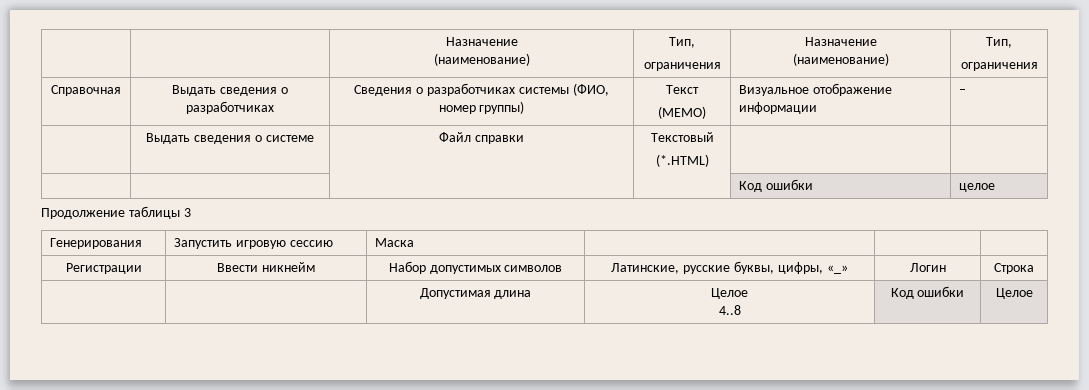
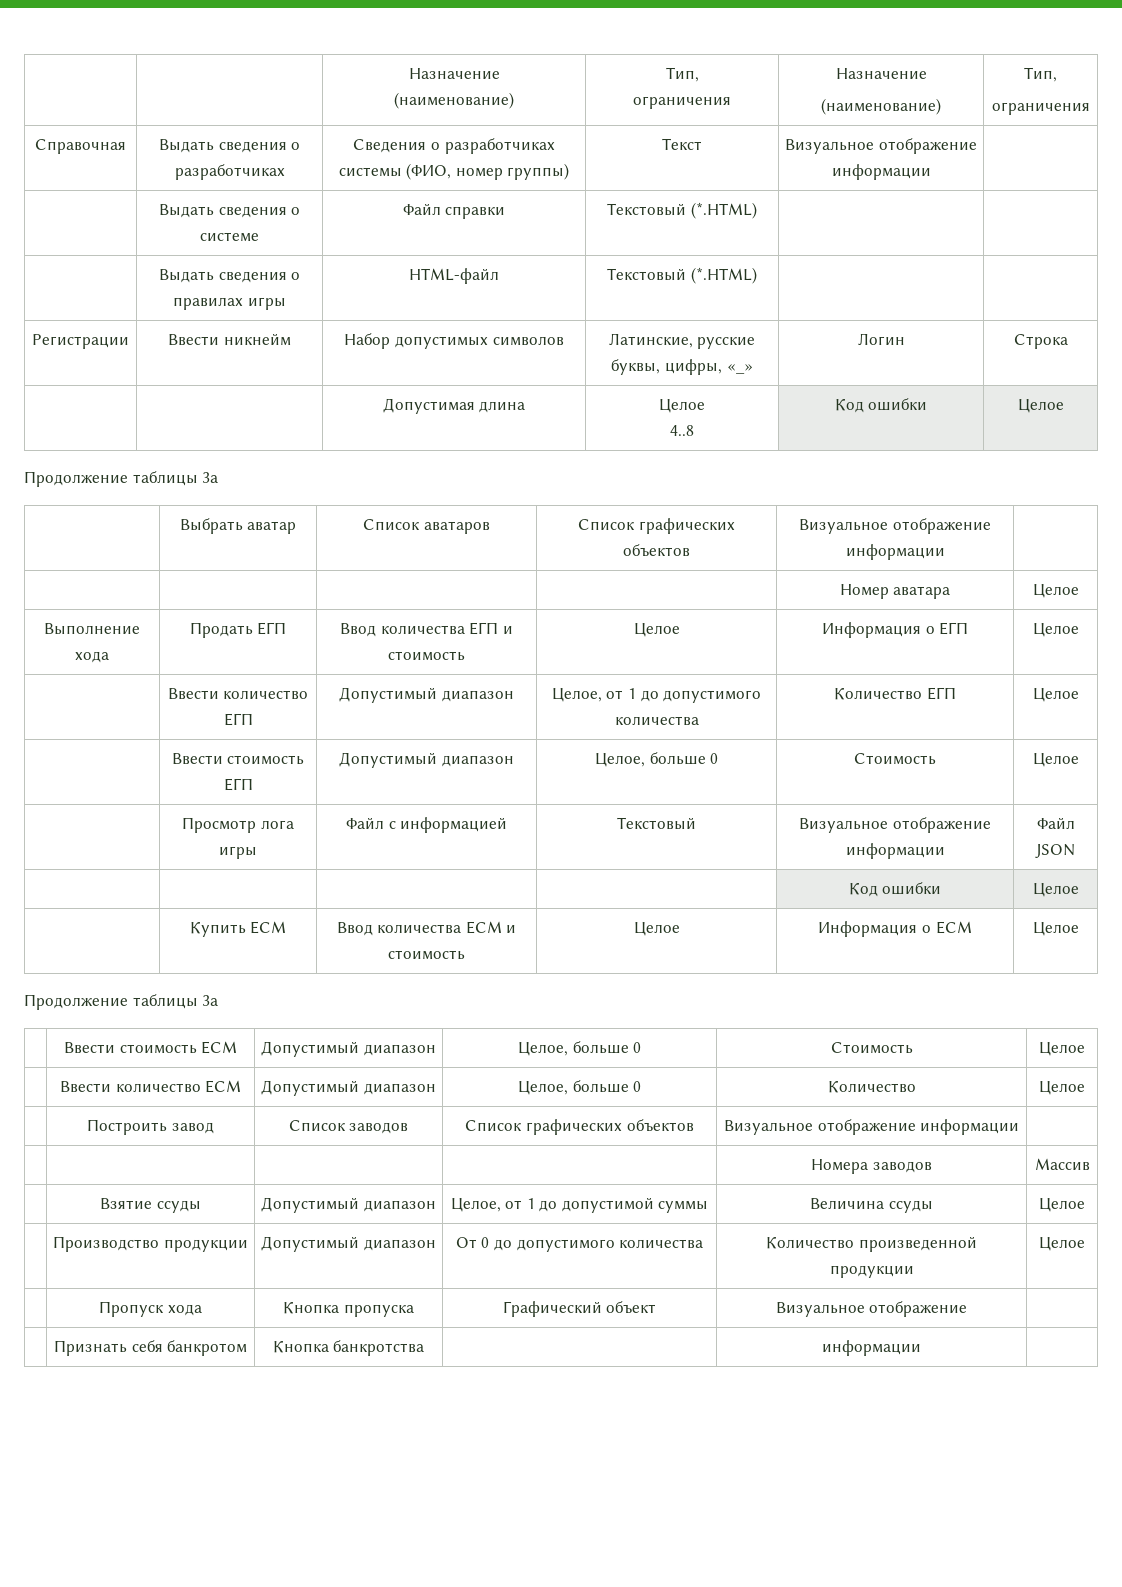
- Справочная | Выдать сведения о разработчиках | Сведения о разработчиках системы (ФИО, номер группы) | Текст
- (МЕМО) | Визуальное отображение информации | –
+ Справочная | Выдать сведения о разработчиках | Сведения о разработчиках системы (ФИО, номер группы) | Текст | Визуальное отображение информации |
- | Выдать сведения о системе | Файл справки | Текстовый
- (*.HTML) | |
+ | Выдать сведения о системе | Файл справки | Текстовый (*.HTML) | |
- | | | | Код ошибки | целое
- Продолжение таблицы 3
- Генерирования | Запустить игровую сессию | Маска | | |
+ | Выдать сведения о правилах игры | HTML-файл | Текстовый (*.HTML) | |
  | | Допустимая длина | Целое
  4..8 | Код ошибки | Целое
+ Продолжение таблицы 3а
+ | Выбрать аватар | Список аватаров | Список графических объектов | Визуальное отображение информации |
+ | | | | Номер аватара | Целое
+ Выполнение хода | Продать ЕГП | Ввод количества ЕГП и стоимость | Целое | Информация о ЕГП | Целое
+ | Ввести количество ЕГП | Допустимый диапазон | Целое, от 1 до допустимого количества | Количество ЕГП | Целое
+ | Ввести стоимость ЕГП | Допустимый диапазон | Целое, больше 0 | Стоимость | Целое
+ | Просмотр лога игры | Файл с информацией | Текстовый | Визуальное отображение информации | Файл JSON
+ | | | | Код ошибки | Целое
+ | Купить ЕСМ | Ввод количества ЕСМ и стоимость | Целое | Информация о ЕСМ | Целое
+ Продолжение таблицы 3а
+ | Ввести стоимость ЕСМ | Допустимый диапазон | Целое, больше 0 | Стоимость | Целое
+ | Ввести количество ЕСМ | Допустимый диапазон | Целое, больше 0 | Количество | Целое
+ | Построить завод | Список заводов | Список графических объектов | Визуальное отображение информации |
+ | | | | Номера заводов | Массив
+ | Взятие ссуды | Допустимый диапазон | Целое, от 1 до допустимой суммы | Величина ссуды | Целое
+ | Производство продукции | Допустимый диапазон | От 0 до допустимого количества | Количество произведенной продукции | Целое
+ | Пропуск хода | Кнопка пропуска | Графический объект | Визуальное отображение |
+ | Признать себя банкротом | Кнопка банкротства | | информации |

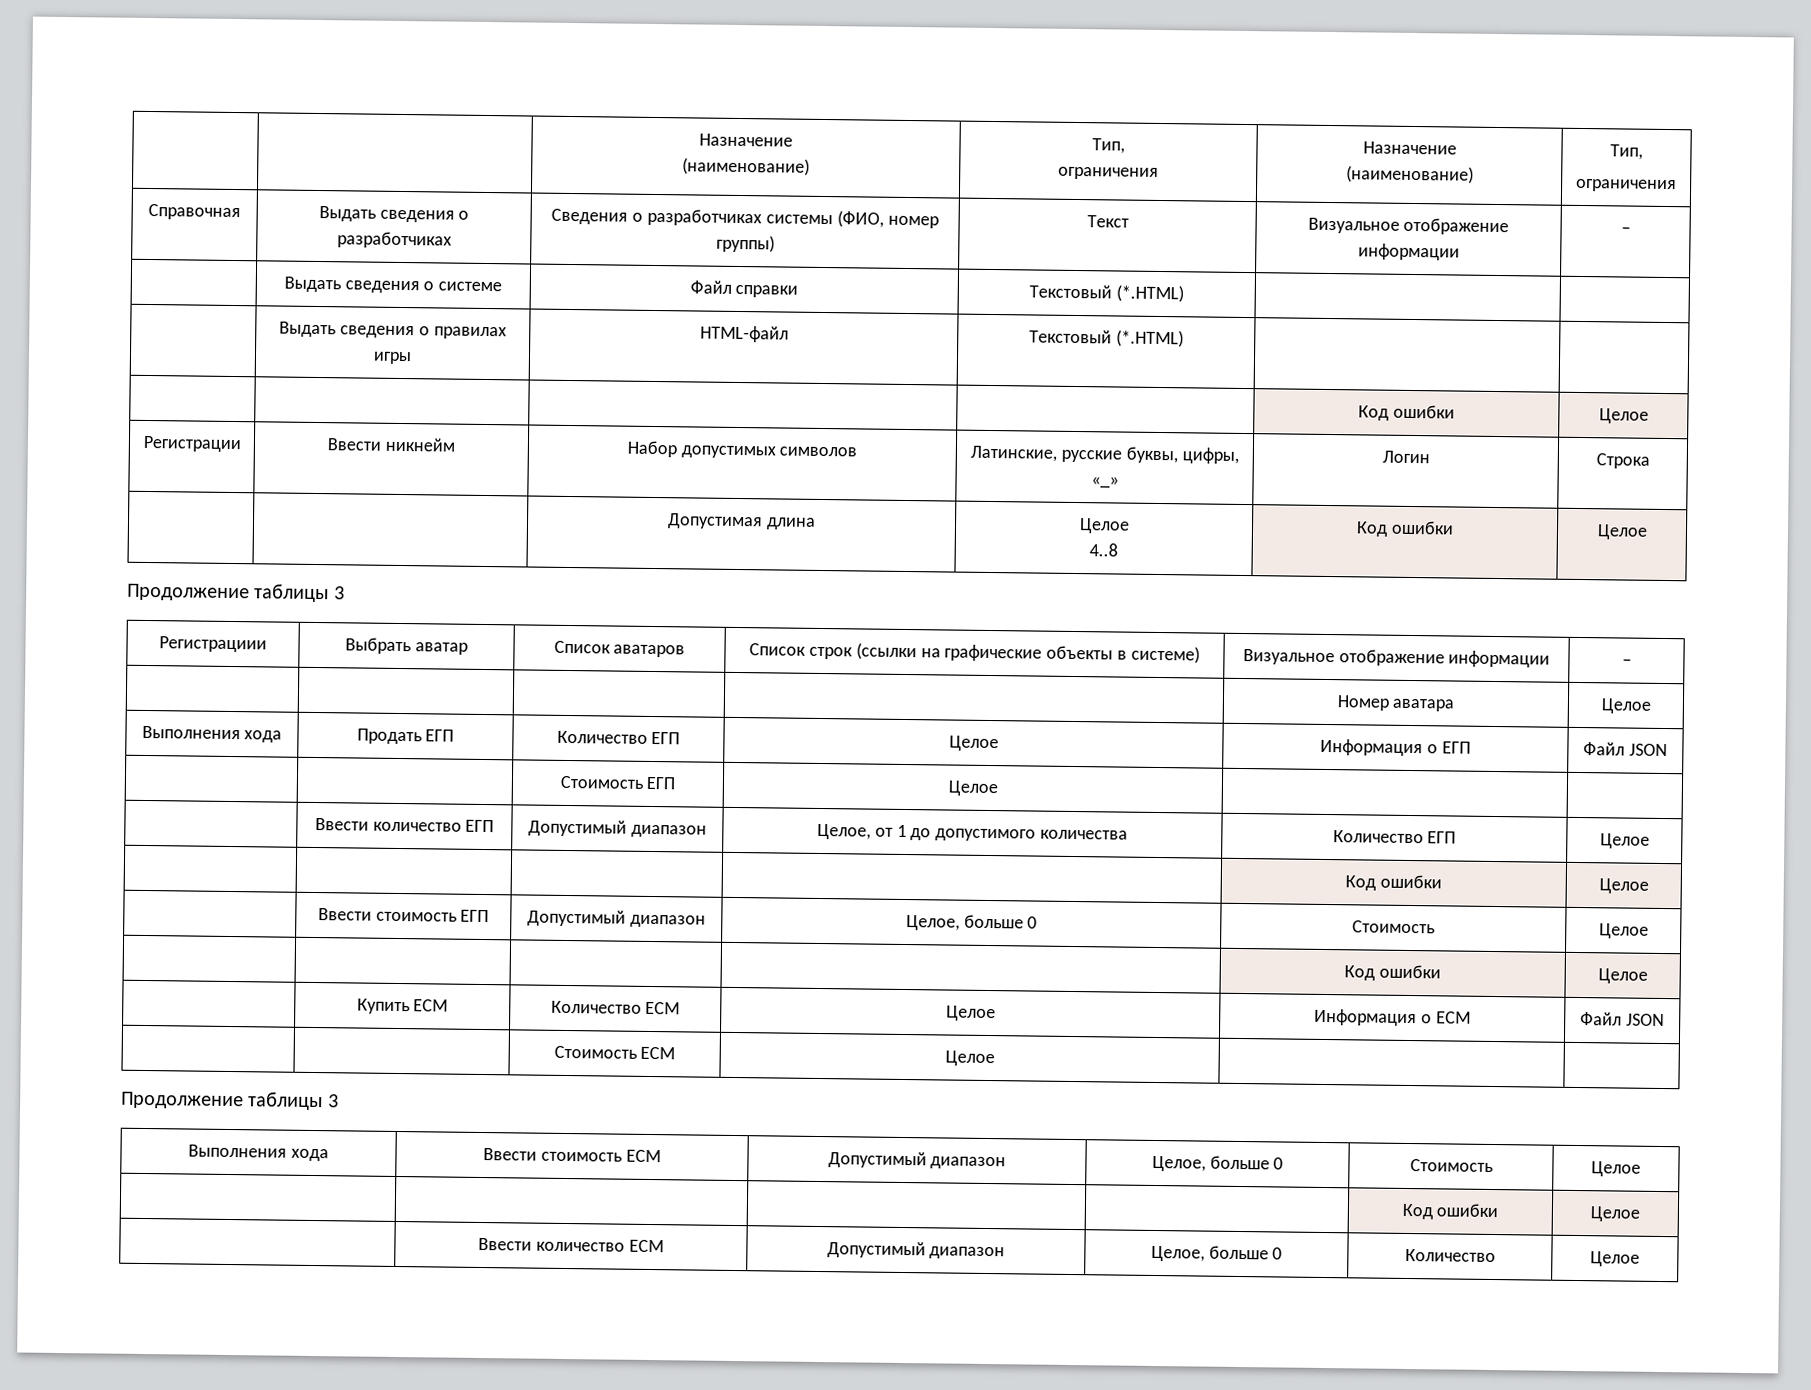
- Справочная | Выдать сведения о разработчиках | Сведения о разработчиках системы (ФИО, номер группы) | Текст | Визуальное отображение информации |
+ Справочная | Выдать сведения о разработчиках | Сведения о разработчиках системы (ФИО, номер группы) | Текст | Визуальное отображение информации | –
  | Выдать сведения о правилах игры | HTML-файл | Текстовый (*.HTML) | |
+ | | | | Код ошибки | Целое
  | | Допустимая длина | Целое
  4..8 | Код ошибки | Целое
- Продолжение таблицы 3а
- | Выбрать аватар | Список аватаров | Список графических объектов | Визуальное отображение информации |
+ Продолжение таблицы 3
+ Регистрациии | Выбрать аватар | Список аватаров | Список строк (ссылки на графические объекты в системе) | Визуальное отображение информации | –
- Выполнение хода | Продать ЕГП | Ввод количества ЕГП и стоимость | Целое | Информация о ЕГП | Целое
+ Выполнения хода | Продать ЕГП | Количество ЕГП | Целое | Информация о ЕГП | Файл JSON
+ | | Стоимость ЕГП | Целое | |
  | Ввести количество ЕГП | Допустимый диапазон | Целое, от 1 до допустимого количества | Количество ЕГП | Целое
+ | | | | Код ошибки | Целое
- | Просмотр лога игры | Файл с информацией | Текстовый | Визуальное отображение информации | Файл JSON
- | Купить ЕСМ | Ввод количества ЕСМ и стоимость | Целое | Информация о ЕСМ | Целое
- Продолжение таблицы 3а
- | Ввести стоимость ЕСМ | Допустимый диапазон | Целое, больше 0 | Стоимость | Целое
+ | Купить ЕСМ | Количество ЕСМ | Целое | Информация о ЕСМ | Файл JSON
+ | | Стоимость ЕСМ | Целое | |
+ Продолжение таблицы 3
+ Выполнения хода | Ввести стоимость ЕСМ | Допустимый диапазон | Целое, больше 0 | Стоимость | Целое
+ | | | | Код ошибки | Целое
- | Построить завод | Список заводов | Список графических объектов | Визуальное отображение информации |
- | | | | Номера заводов | Массив
- | Взятие ссуды | Допустимый диапазон | Целое, от 1 до допустимой суммы | Величина ссуды | Целое
- | Производство продукции | Допустимый диапазон | От 0 до допустимого количества | Количество произведенной продукции | Целое
- | Пропуск хода | Кнопка пропуска | Графический объект | Визуальное отображение |
- | Признать себя банкротом | Кнопка банкротства | | информации |

